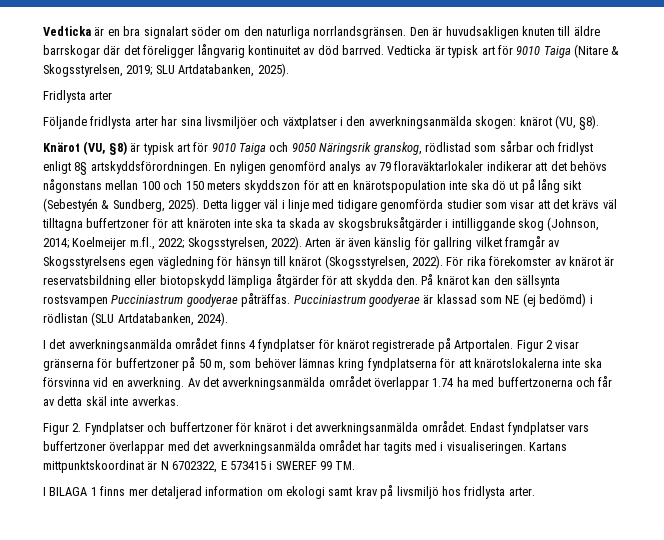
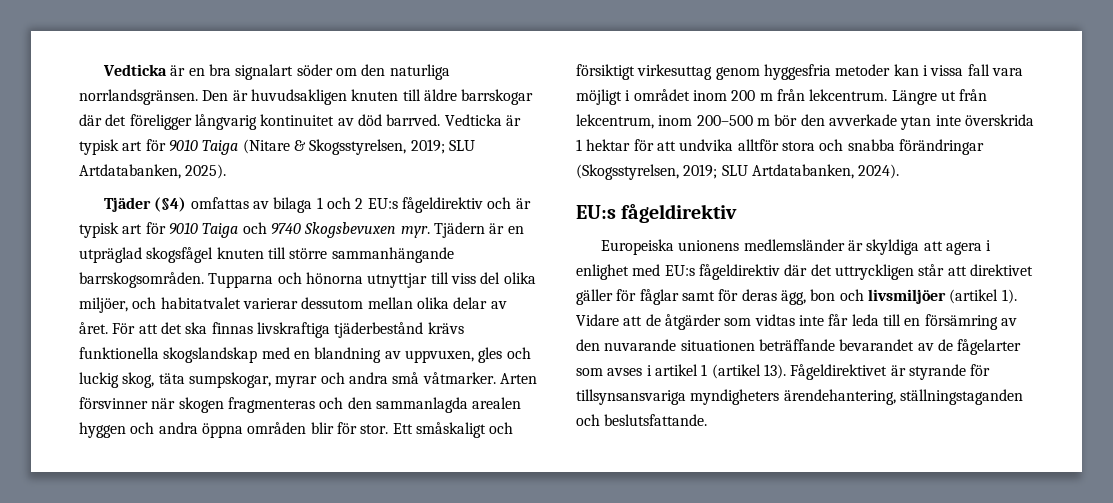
- Fridlysta arter
- Följande fridlysta arter har sina livsmiljöer och växtplatser i den avverkningsanmälda skogen: knärot (VU, §8).
- Knärot (VU, §8) är typisk art för 9010 Taiga och 9050 Näringsrik granskog, rödlistad som sårbar och fridlyst enligt 8§ artskyddsförordningen. En nyligen genomförd analys av 79 floraväktarlokaler indikerar att det behövs någonstans mellan 100 och 150 meters skyddszon för att en knärotspopulation inte ska dö ut på lång sikt (Sebestyén & Sundberg, 2025). Detta ligger väl i linje med tidigare genomförda studier som visar att det krävs väl tilltagna buffertzoner för att knäroten inte ska ta skada av skogsbruksåtgärder i intilliggande skog (Johnson, 2014; Koelmeijer m.fl., 2022; Skogsstyrelsen, 2022). Arten är även känslig för gallring vilket framgår av Skogsstyrelsens egen vägledning för hänsyn till knärot (Skogsstyrelsen, 2022). För rika förekomster av knärot är reservatsbildning eller biotopskydd lämpliga åtgärder för att skydda den. På knärot kan den sällsynta rostsvampen Pucciniastrum goodyerae påträffas. Pucciniastrum goodyerae är klassad som NE (ej bedömd) i rödlistan (SLU Artdatabanken, 2024).
- I det avverkningsanmälda området finns 4 fyndplatser för knärot registrerade på Artportalen. Figur 2 visar gränserna för buffertzoner på 50 m, som behöver lämnas kring fyndplatserna för att knärotslokalerna inte ska försvinna vid en avverkning. Av det avverkningsanmälda området överlappar 1.74 ha med buffertzonerna och får av detta skäl inte avverkas.
- Figur 2. Fyndplatser och buffertzoner för knärot i det avverkningsanmälda området. Endast fyndplatser vars buffertzoner överlappar med det avverkningsanmälda området har tagits med i visualiseringen. Kartans mittpunktskoordinat är N 6702322, E 573415 i SWEREF 99 TM.
- I BILAGA 1 finns mer detaljerad information om ekologi samt krav på livsmiljö hos fridlysta arter.
+ Tjäder (§4) omfattas av bilaga 1 och 2 EU:s fågeldirektiv och är typisk art för 9010 Taiga och 9740 Skogsbevuxen myr. Tjädern är en utpräglad skogsfågel knuten till större sammanhängande barrskogsområden. Tupparna och hönorna utnyttjar till viss del olika miljöer, och habitatvalet varierar dessutom mellan olika delar av året. För att det ska finnas livskraftiga tjäderbestånd krävs funktionella skogslandskap med en blandning av uppvuxen, gles och luckig skog, täta sumpskogar, myrar och andra små våtmarker. Arten försvinner när skogen fragmenteras och den sammanlagda arealen hyggen och andra öppna områden blir för stor. Ett småskaligt och försiktigt virkesuttag genom hyggesfria metoder kan i vissa fall vara möjligt i området inom 200 m från lekcentrum. Längre ut från lekcentrum, inom 200–500 m bör den avverkade ytan inte överskrida 1 hektar för att undvika alltför stora och snabba förändringar (Skogsstyrelsen, 2019; SLU Artdatabanken, 2024).
+ EU:s fågeldirektiv
+ Europeiska unionens medlemsländer är skyldiga att agera i enlighet med EU:s fågeldirektiv där det uttryckligen står att direktivet gäller för fåglar samt för deras ägg, bon och livsmiljöer (artikel 1). Vidare att de åtgärder som vidtas inte får leda till en försämring av den nuvarande situationen beträffande bevarandet av de fågelarter som avses i artikel 1 (artikel 13). Fågeldirektivet är styrande för tillsynsansvariga myndigheters ärendehantering, ställningstaganden och beslutsfattande.

